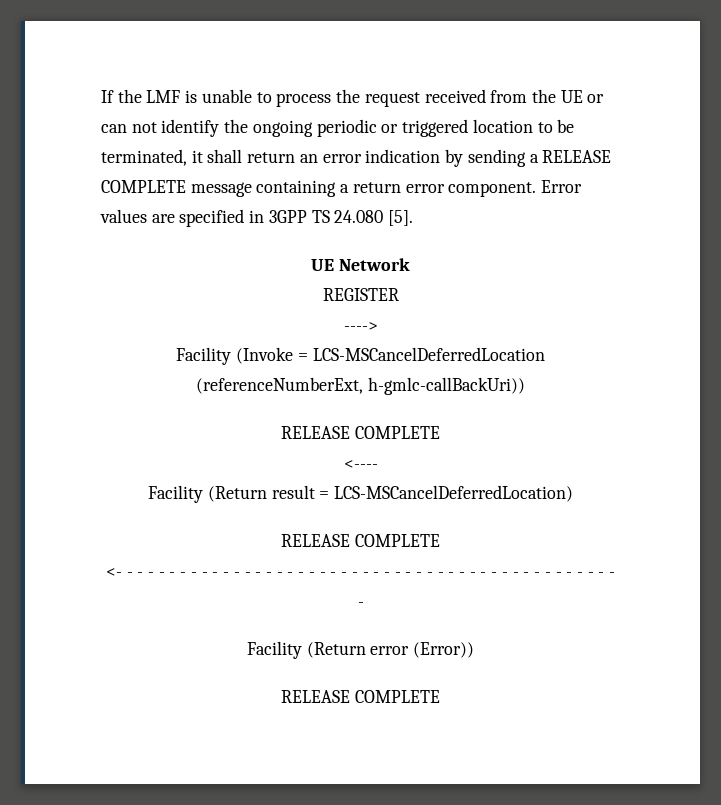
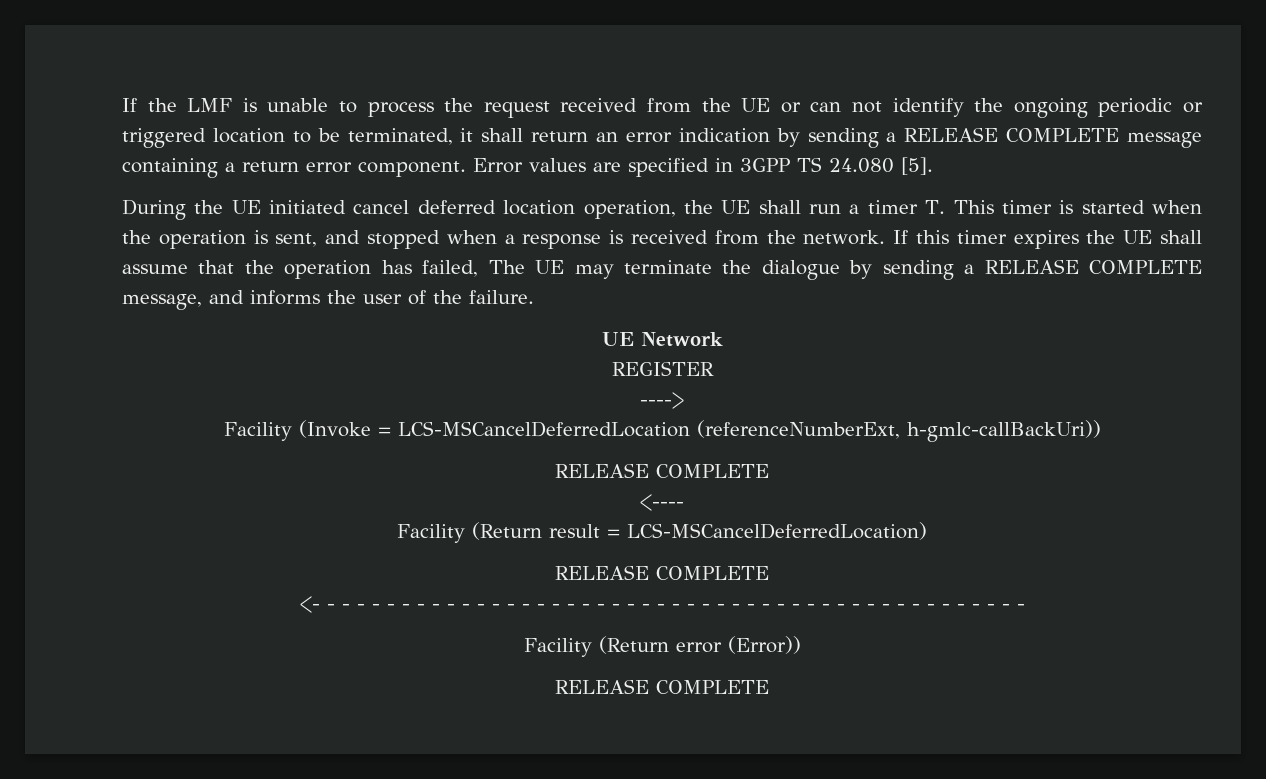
+ During the UE initiated cancel deferred location operation, the UE shall run a timer T. This timer is started when the operation is sent, and stopped when a response is received from the network. If this timer expires the UE shall assume that the operation has failed, The UE may terminate the dialogue by sending a RELEASE COMPLETE message, and informs the user of the failure.

